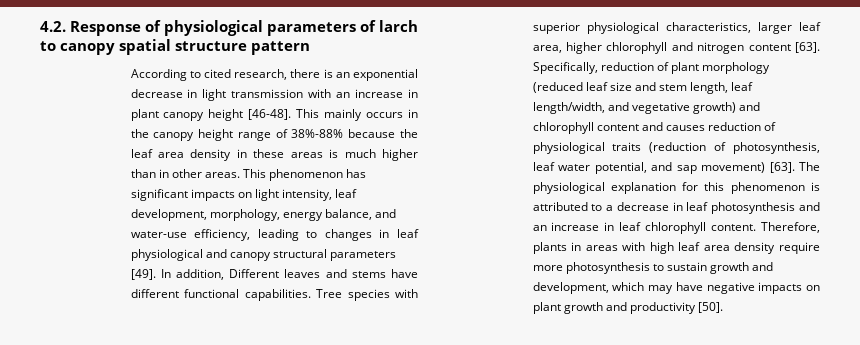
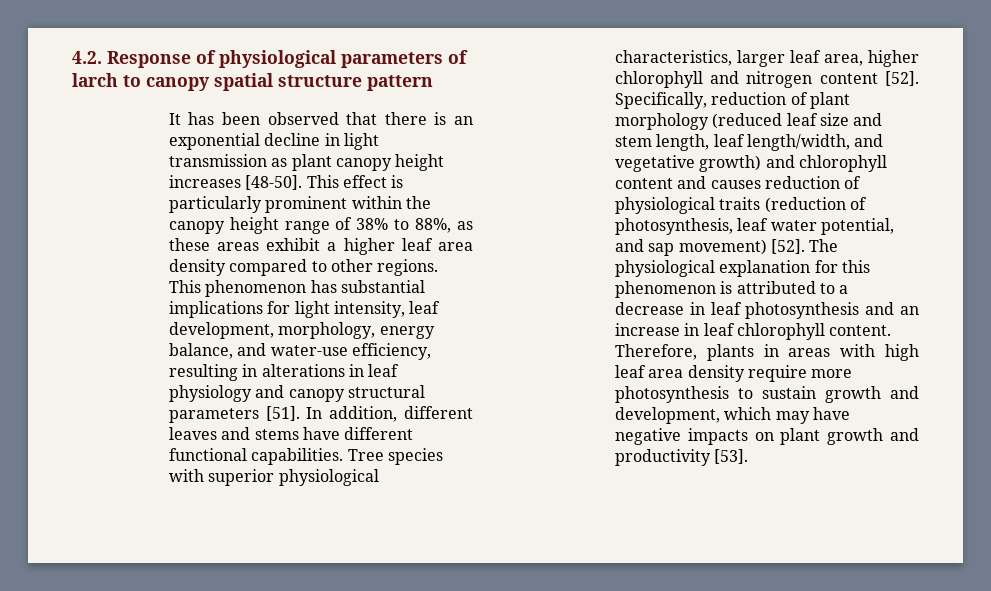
- According to cited research, there is an exponential decrease in light transmission with an increase in plant canopy height [46-48]. This mainly occurs in the canopy height range of 38%-88% because the leaf area density in these areas is much higher than in other areas. This phenomenon has significant impacts on light intensity, leaf development, morphology, energy balance, and water-use efficiency, leading to changes in leaf physiological and canopy structural parameters [49].
+ It has been observed that there is an exponential decline in light transmission as plant canopy height increases [48-50]. This effect is particularly prominent within the canopy height range of 38% to 88%, as these areas exhibit a higher leaf area density compared to other regions. This phenomenon has substantial implications for light intensity, leaf development, morphology, energy balance, and water-use efficiency, resulting in alterations in leaf physiology and canopy structural parameters [51].
- In addition, Different leaves and stems have different functional capabilities.
+ In addition, different leaves and stems have different functional capabilities.
- Tree species with superior physiological characteristics, larger leaf area, higher chlorophyll and nitrogen content [63].
+ Tree species with superior physiological characteristics, larger leaf area, higher chlorophyll and nitrogen content [52].
- Specifically, reduction of plant morphology (reduced leaf size and stem length, leaf length/width, and vegetative growth) and chlorophyll content and causes reduction of physiological traits (reduction of photosynthesis, leaf water potential, and sap movement) [63].
+ Specifically, reduction of plant morphology (reduced leaf size and stem length, leaf length/width, and vegetative growth) and chlorophyll content and causes reduction of physiological traits (reduction of photosynthesis, leaf water potential, and sap movement) [52].
- Therefore, plants in areas with high leaf area density require more photosynthesis to sustain growth and development, which may have negative impacts on plant growth and productivity [50].
+ Therefore, plants in areas with high leaf area density require more photosynthesis to sustain growth and development, which may have negative impacts on plant growth and productivity [53].

